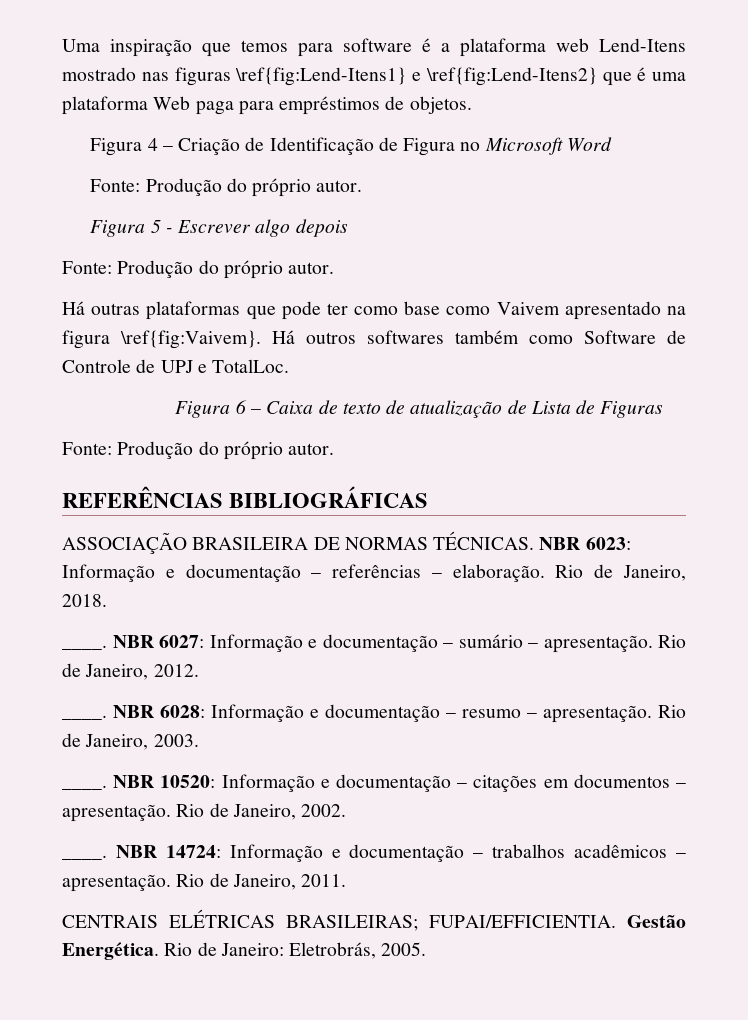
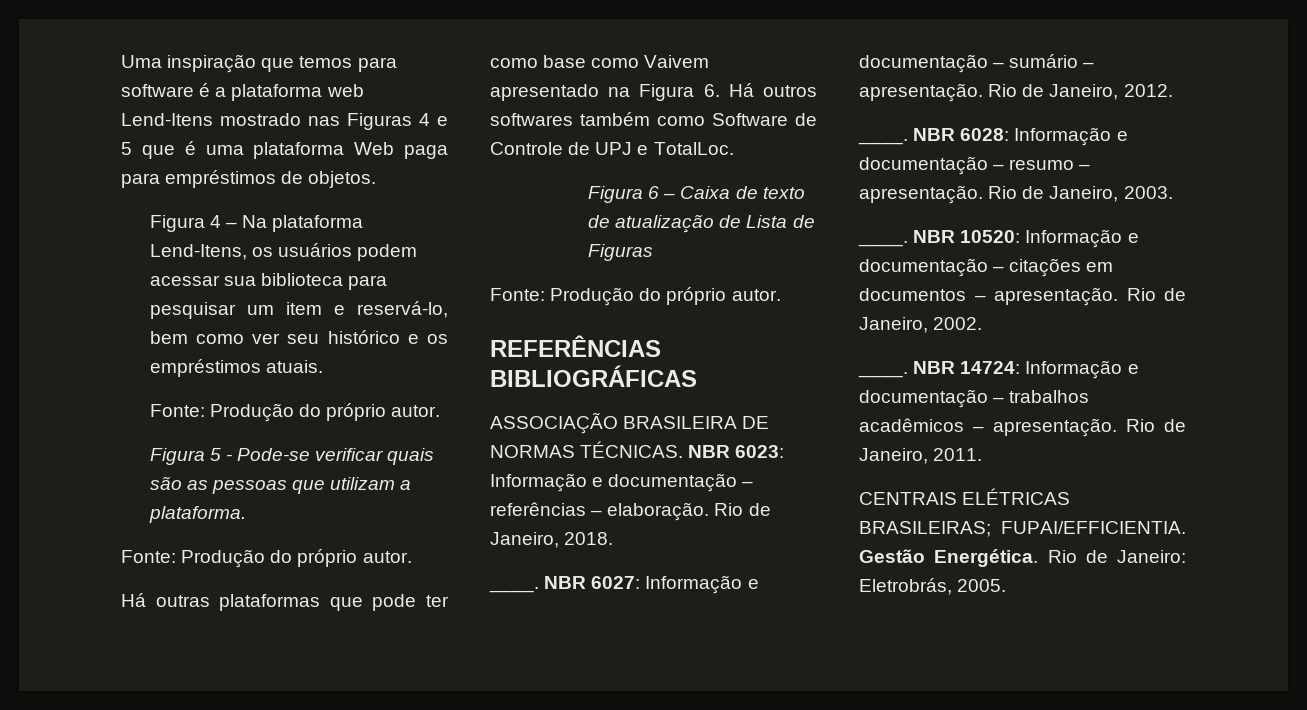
- Uma inspiração que temos para software é a plataforma web Lend-Itens mostrado nas figuras \ref{fig:Lend-Itens1} e \ref{fig:Lend-Itens2} que é uma plataforma Web paga para empréstimos de objetos.
+ Uma inspiração que temos para software é a plataforma web Lend-Itens mostrado nas Figuras 4 e 5 que é uma plataforma Web paga para empréstimos de objetos.
- Figura 4 – Criação de Identificação de Figura no Microsoft Word
+ Figura 4 – Na plataforma Lend-Itens, os usuários podem acessar sua biblioteca para pesquisar um item e reservá-lo, bem como ver seu histórico e os empréstimos atuais.
- Figura 5 - Escrever algo depois
+ Figura 5 - Pode-se verificar quais são as pessoas que utilizam a plataforma.
- Há outras plataformas que pode ter como base como Vaivem apresentado na figura \ref{fig:Vaivem}. Há outros softwares também como Software de Controle de UPJ e TotalLoc.
+ Há outras plataformas que pode ter como base como Vaivem apresentado na Figura 6. Há outros softwares também como Software de Controle de UPJ e TotalLoc.

